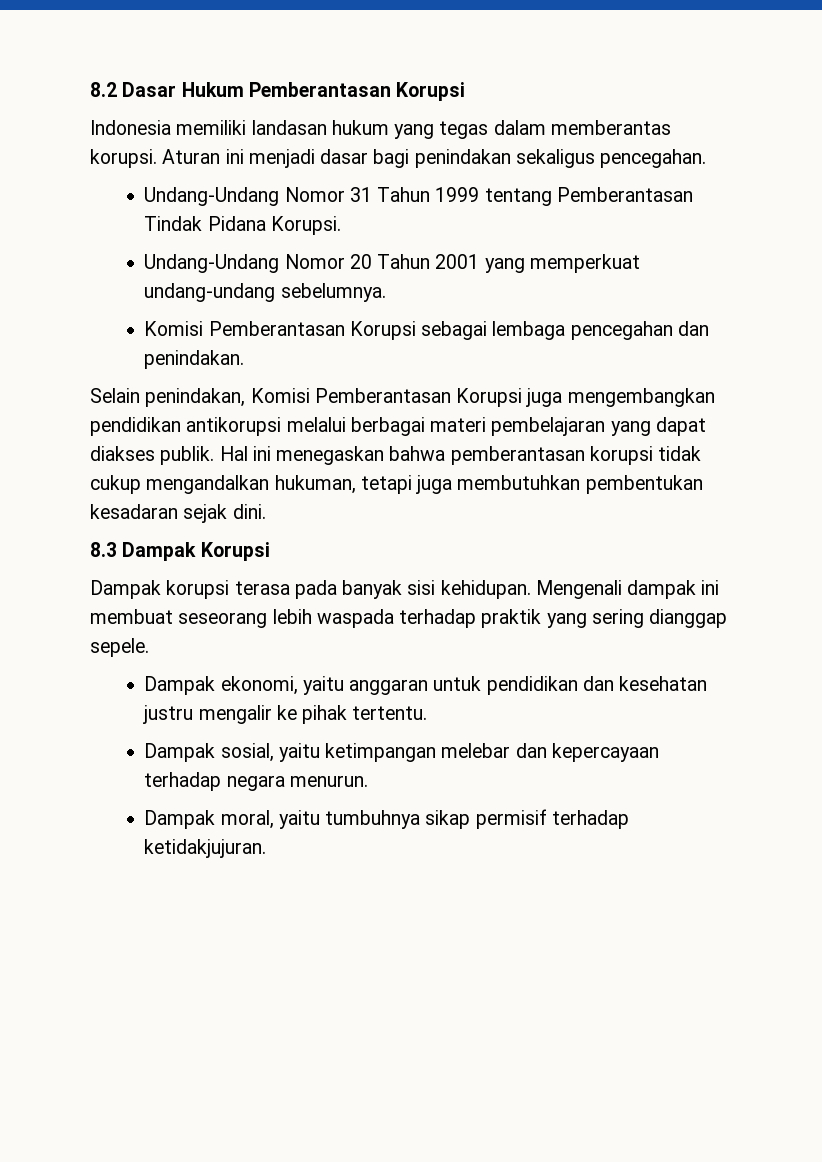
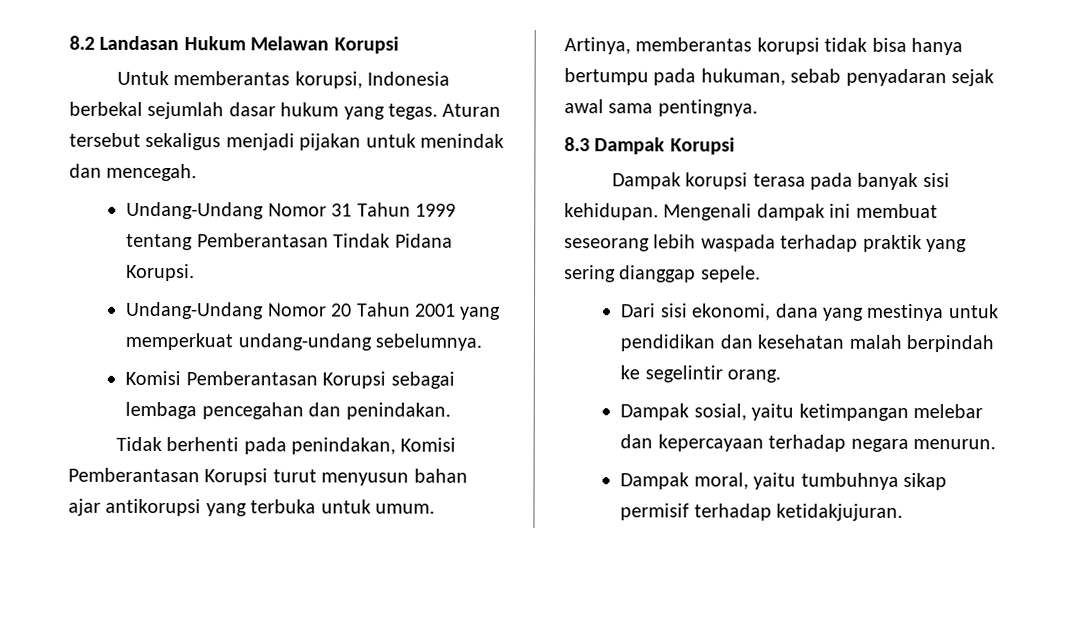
- 8.2 Dasar Hukum Pemberantasan Korupsi
- Indonesia memiliki landasan hukum yang tegas dalam memberantas korupsi. Aturan ini menjadi dasar bagi penindakan sekaligus pencegahan.
+ 8.2 Landasan Hukum Melawan Korupsi
+ Untuk memberantas korupsi, Indonesia berbekal sejumlah dasar hukum yang tegas. Aturan tersebut sekaligus menjadi pijakan untuk menindak dan mencegah.
- Selain penindakan, Komisi Pemberantasan Korupsi juga mengembangkan pendidikan antikorupsi melalui berbagai materi pembelajaran yang dapat diakses publik. Hal ini menegaskan bahwa pemberantasan korupsi tidak cukup mengandalkan hukuman, tetapi juga membutuhkan pembentukan kesadaran sejak dini.
+ Tidak berhenti pada penindakan, Komisi Pemberantasan Korupsi turut menyusun bahan ajar antikorupsi yang terbuka untuk umum. Artinya, memberantas korupsi tidak bisa hanya bertumpu pada hukuman, sebab penyadaran sejak awal sama pentingnya.
- Dampak ekonomi, yaitu anggaran untuk pendidikan dan kesehatan justru mengalir ke pihak tertentu.
+ Dari sisi ekonomi, dana yang mestinya untuk pendidikan dan kesehatan malah berpindah ke segelintir orang.

